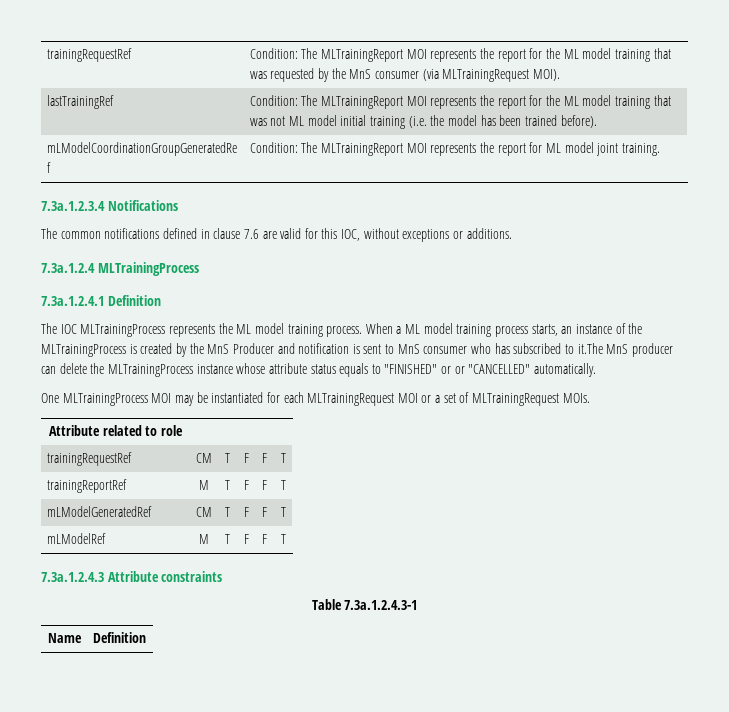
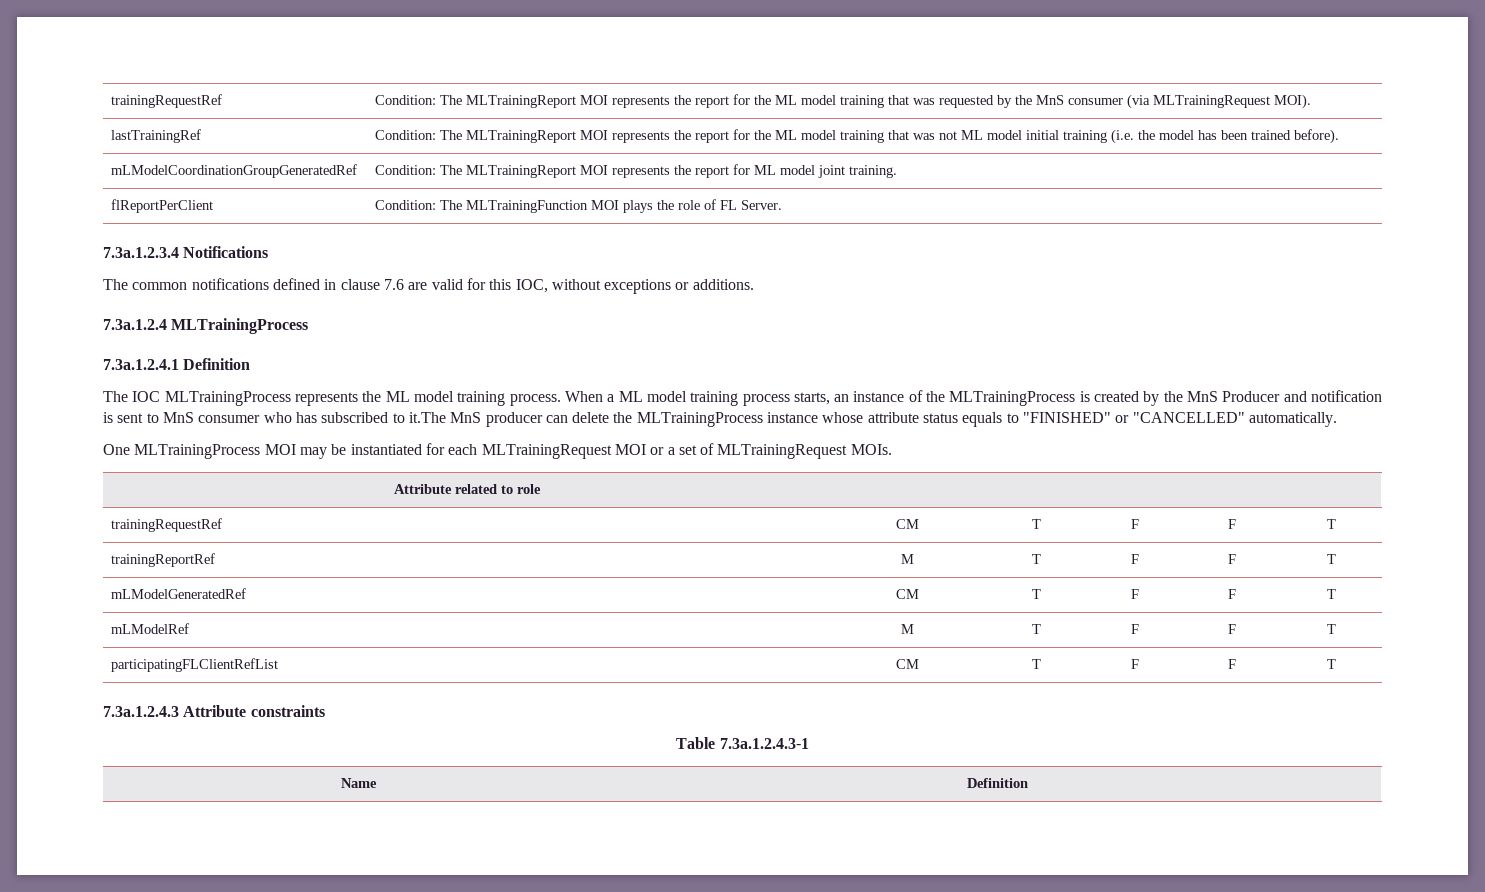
+ flReportPerClient | Condition: The MLTrainingFunction MOI plays the role of FL Server.
- When a ML model training process starts, an instance of the MLTrainingProcess is created by the MnS Producer and notification is sent to MnS consumer who has subscribed to it.The MnS producer can delete the MLTrainingProcess instance whose attribute status equals to "FINISHED" or or "CANCELLED" automatically.
+ When a ML model training process starts, an instance of the MLTrainingProcess is created by the MnS Producer and notification is sent to MnS consumer who has subscribed to it.The MnS producer can delete the MLTrainingProcess instance whose attribute status equals to "FINISHED" or "CANCELLED" automatically.
+ participatingFLClientRefList | CM | T | F | F | T

